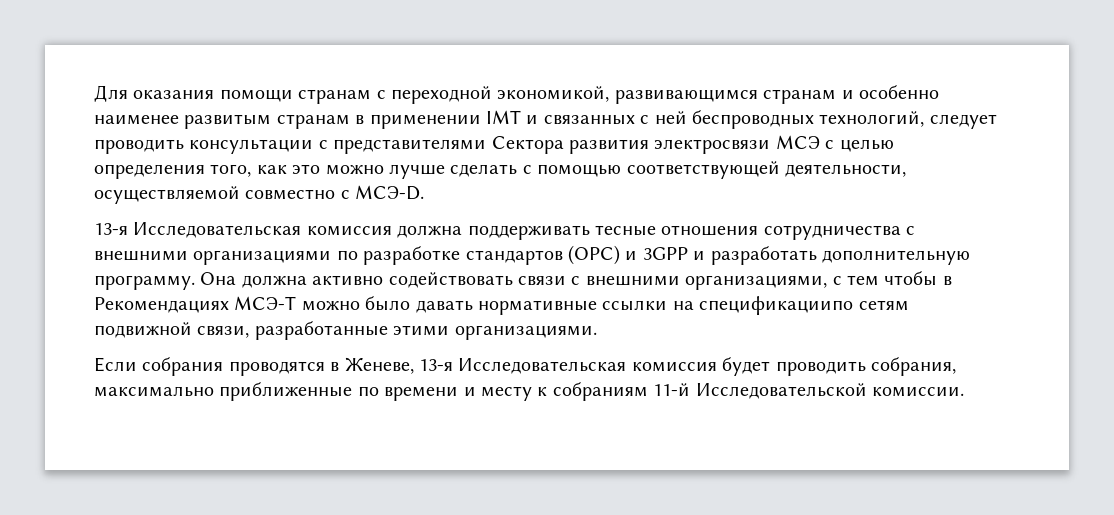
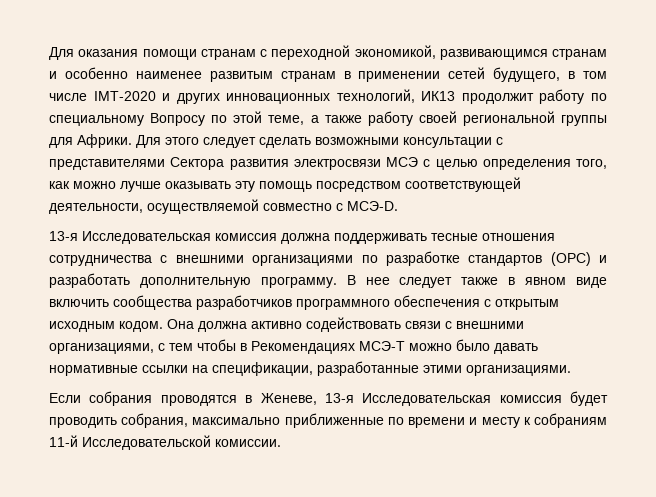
- Для оказания помощи странам с переходной экономикой, развивающимся странам и особенно наименее развитым странам в применении IMT и связанных с ней беспроводных технологий, следует проводить консультации с представителями Сектора развития электросвязи МСЭ с целью определения того, как это можно лучше сделать с помощью соответствующей деятельности, осуществляемой совместно с МСЭ-D.
+ Для оказания помощи странам с переходной экономикой, развивающимся странам и особенно наименее развитым странам в применении сетей будущего, в том числе IMT-2020 и других инновационных технологий, ИК13 продолжит работу по специальному Вопросу по этой теме, а также работу своей региональной группы для Африки. Для этого следует сделать возможными консультации с представителями Сектора развития электросвязи МСЭ с целью определения того, как можно лучше оказывать эту помощь посредством соответствующей деятельности, осуществляемой совместно с МСЭ-D.
- 13-я Исследовательская комиссия должна поддерживать тесные отношения сотрудничества с внешними организациями по разработке стандартов (ОРС) и 3GPP и разработать дополнительную программу.
+ 13-я Исследовательская комиссия должна поддерживать тесные отношения сотрудничества с внешними организациями по разработке стандартов (ОРС) и разработать дополнительную программу.
+ В нее следует также в явном виде включить сообщества разработчиков программного обеспечения с открытым исходным кодом.
- Она должна активно содействовать связи с внешними организациями, с тем чтобы в Рекомендациях МСЭ-Т можно было давать нормативные ссылки на спецификациипо сетям подвижной связи, разработанные этими организациями.
+ Она должна активно содействовать связи с внешними организациями, с тем чтобы в Рекомендациях МСЭ-Т можно было давать нормативные ссылки на спецификации, разработанные этими организациями.

